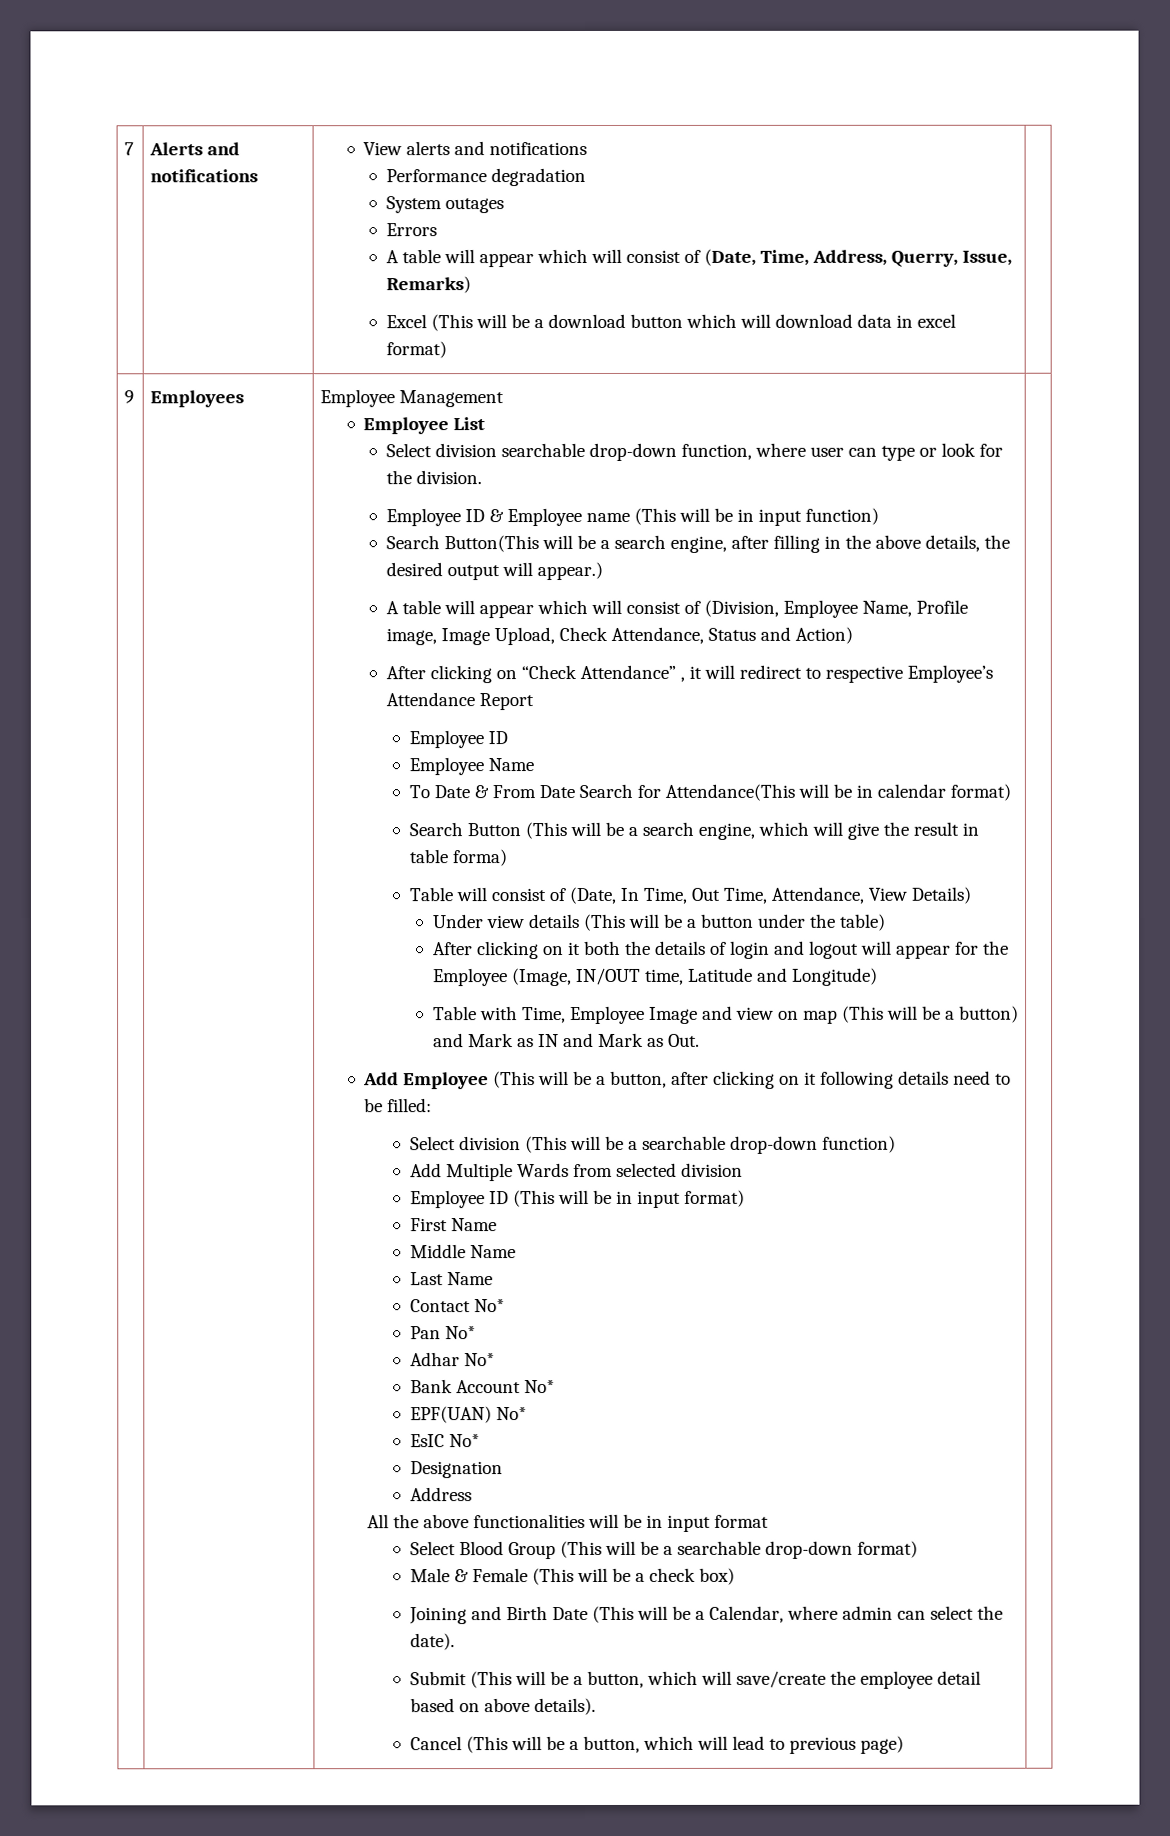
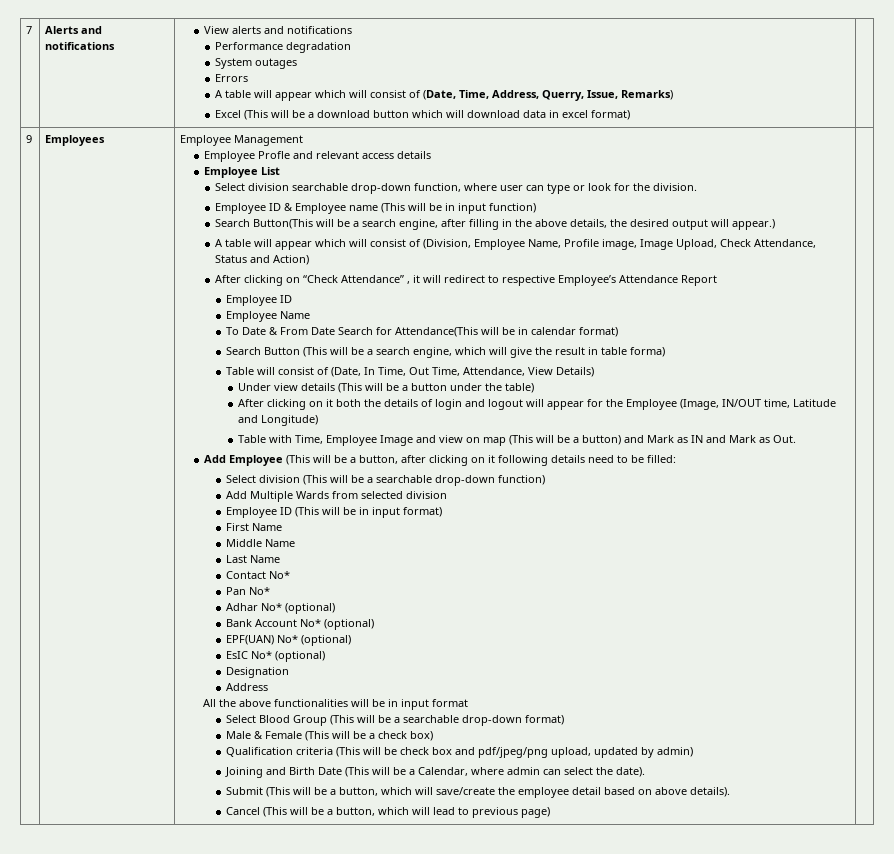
+ Employee Profle and relevant access details
- Adhar No*
+ Adhar No* (optional)
- Bank Account No*
+ Bank Account No* (optional)
- EPF(UAN) No*
+ EPF(UAN) No* (optional)
- EsIC No*
+ EsIC No* (optional)
+ Qualification criteria (This will be check box and pdf/jpeg/png upload, updated by admin)

